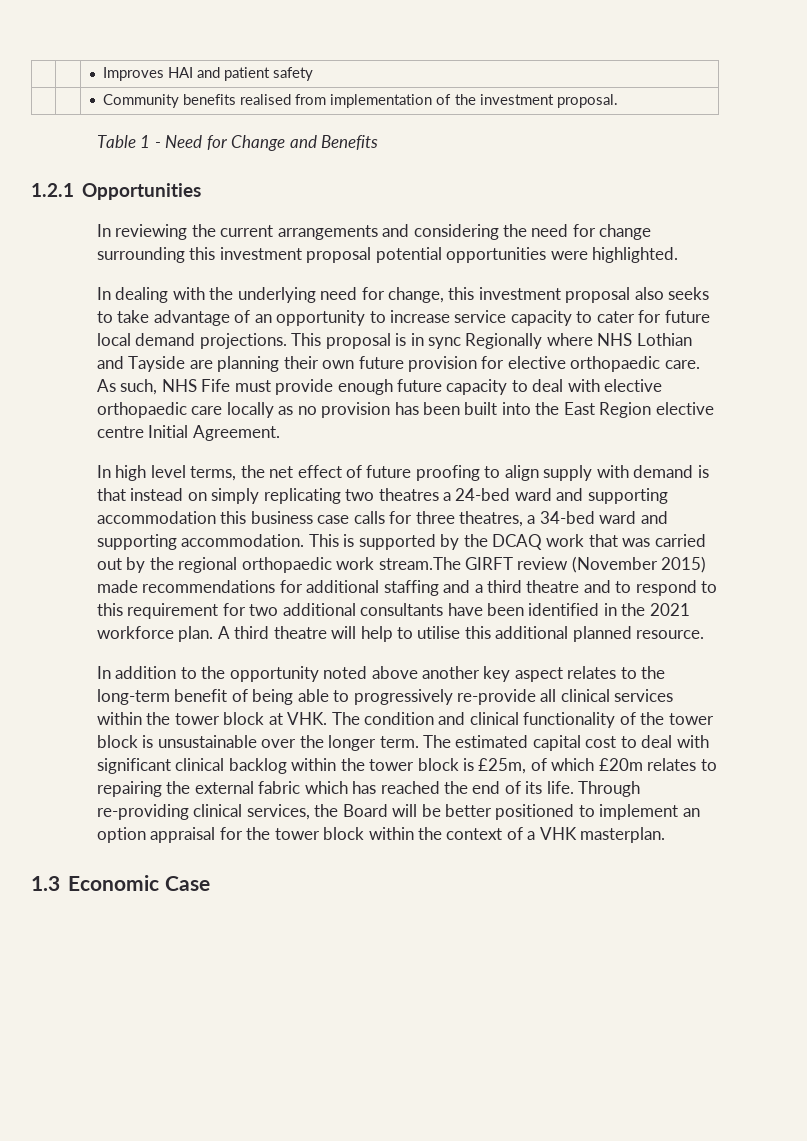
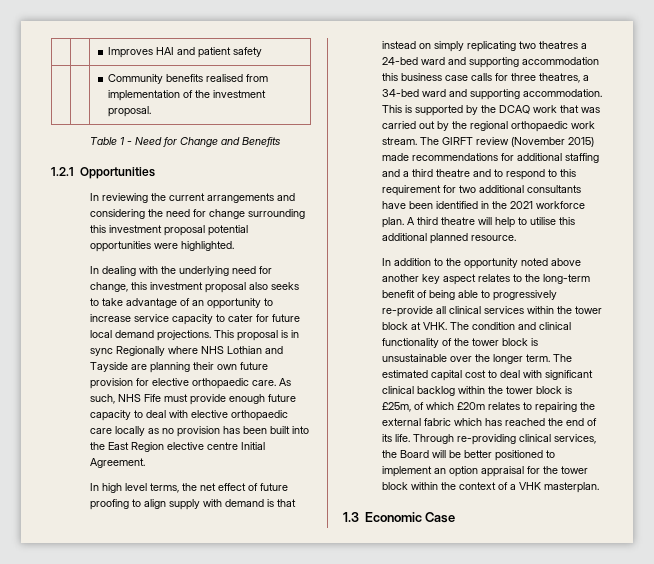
- This is supported by the DCAQ work that was carried out by the regional orthopaedic work stream.The GIRFT review (November 2015) made recommendations for additional staffing and a third theatre and to respond to this requirement for two additional consultants have been identified in the 2021 workforce plan.
+ This is supported by the DCAQ work that was carried out by the regional orthopaedic work stream. The GIRFT review (November 2015) made recommendations for additional staffing and a third theatre and to respond to this requirement for two additional consultants have been identified in the 2021 workforce plan.

